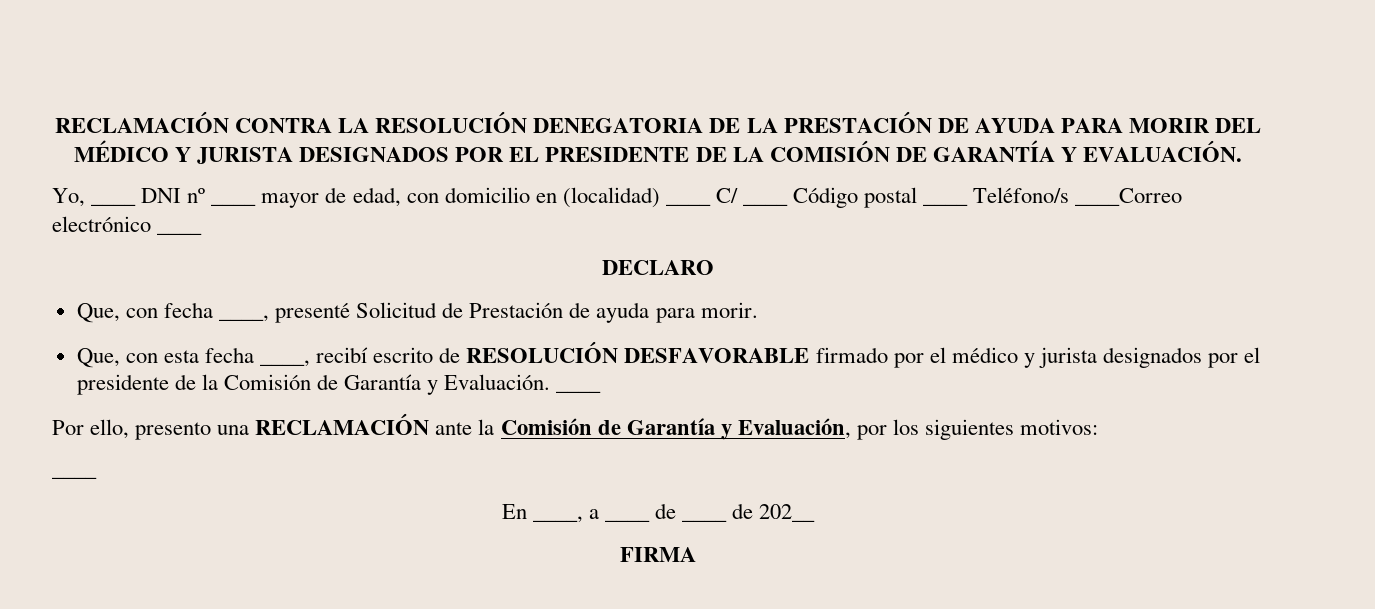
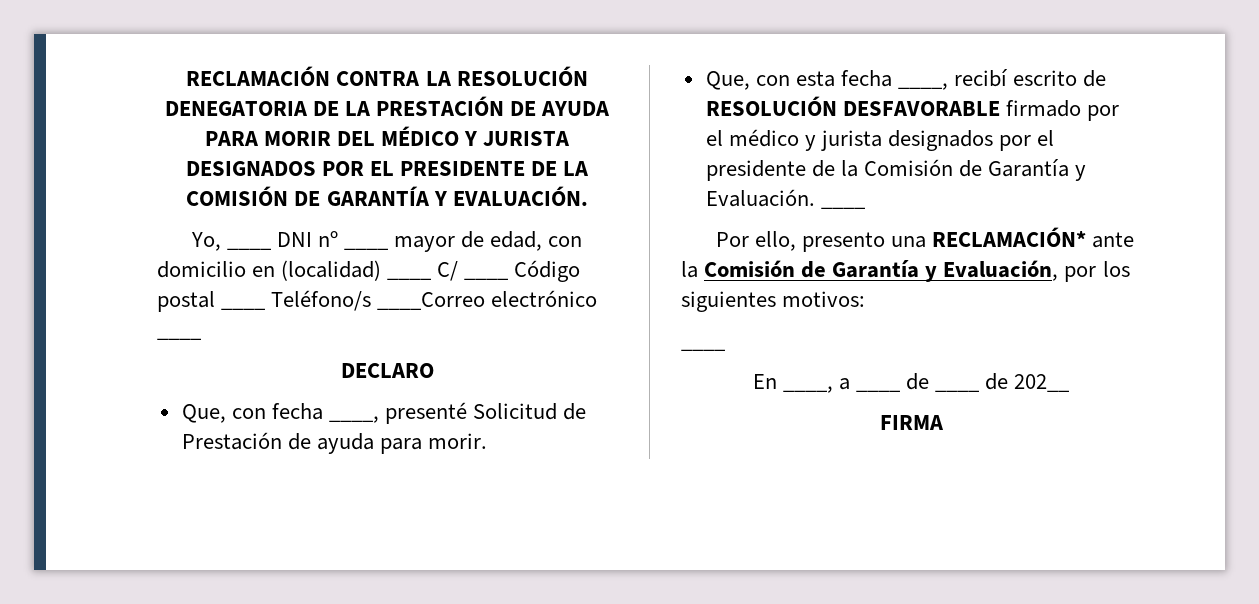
- Por ello, presento una RECLAMACIÓN ante la Comisión de Garantía y Evaluación, por los siguientes motivos:
+ Por ello, presento una RECLAMACIÓN* ante la Comisión de Garantía y Evaluación, por los siguientes motivos:

